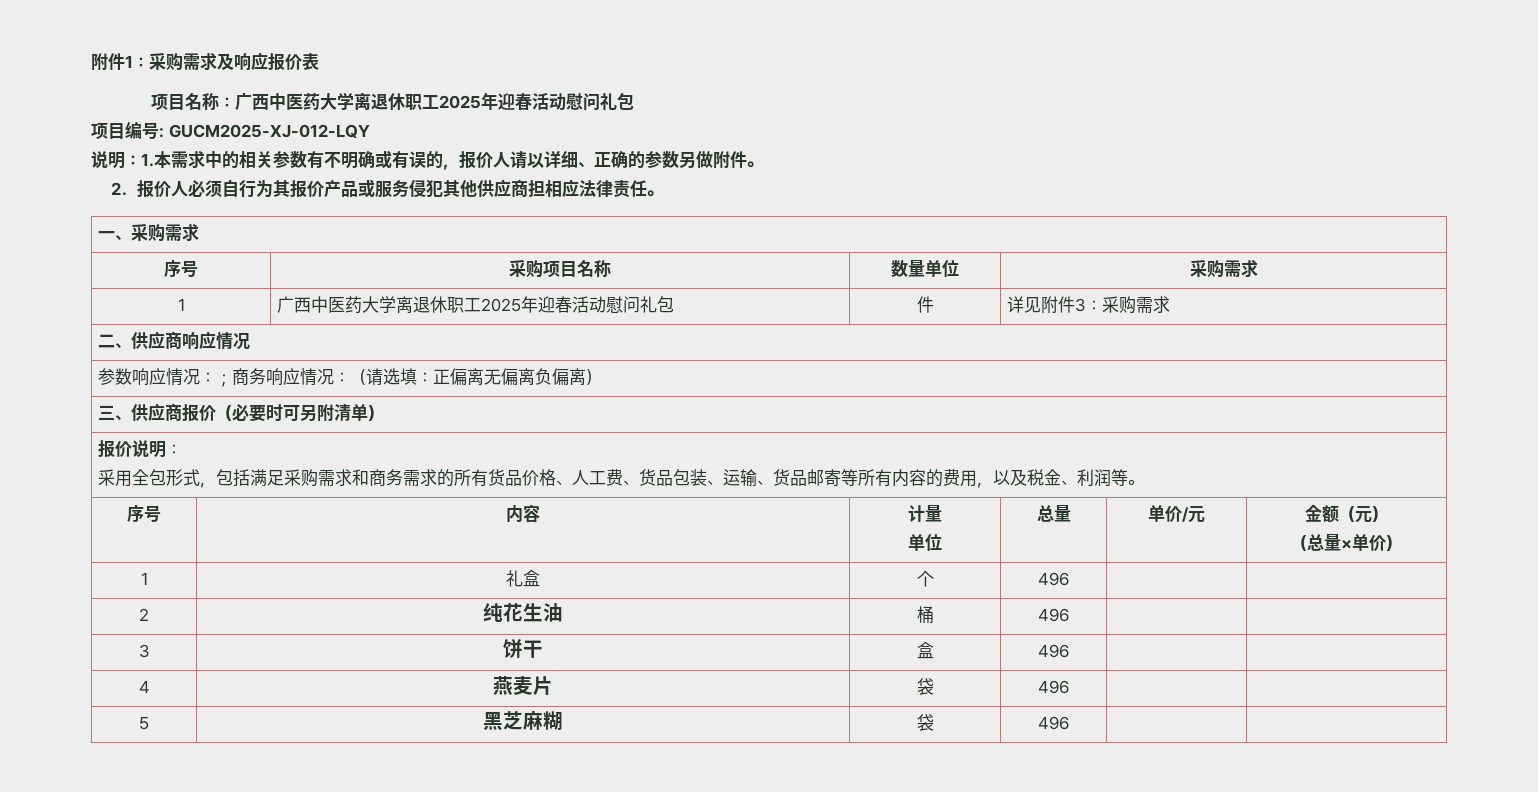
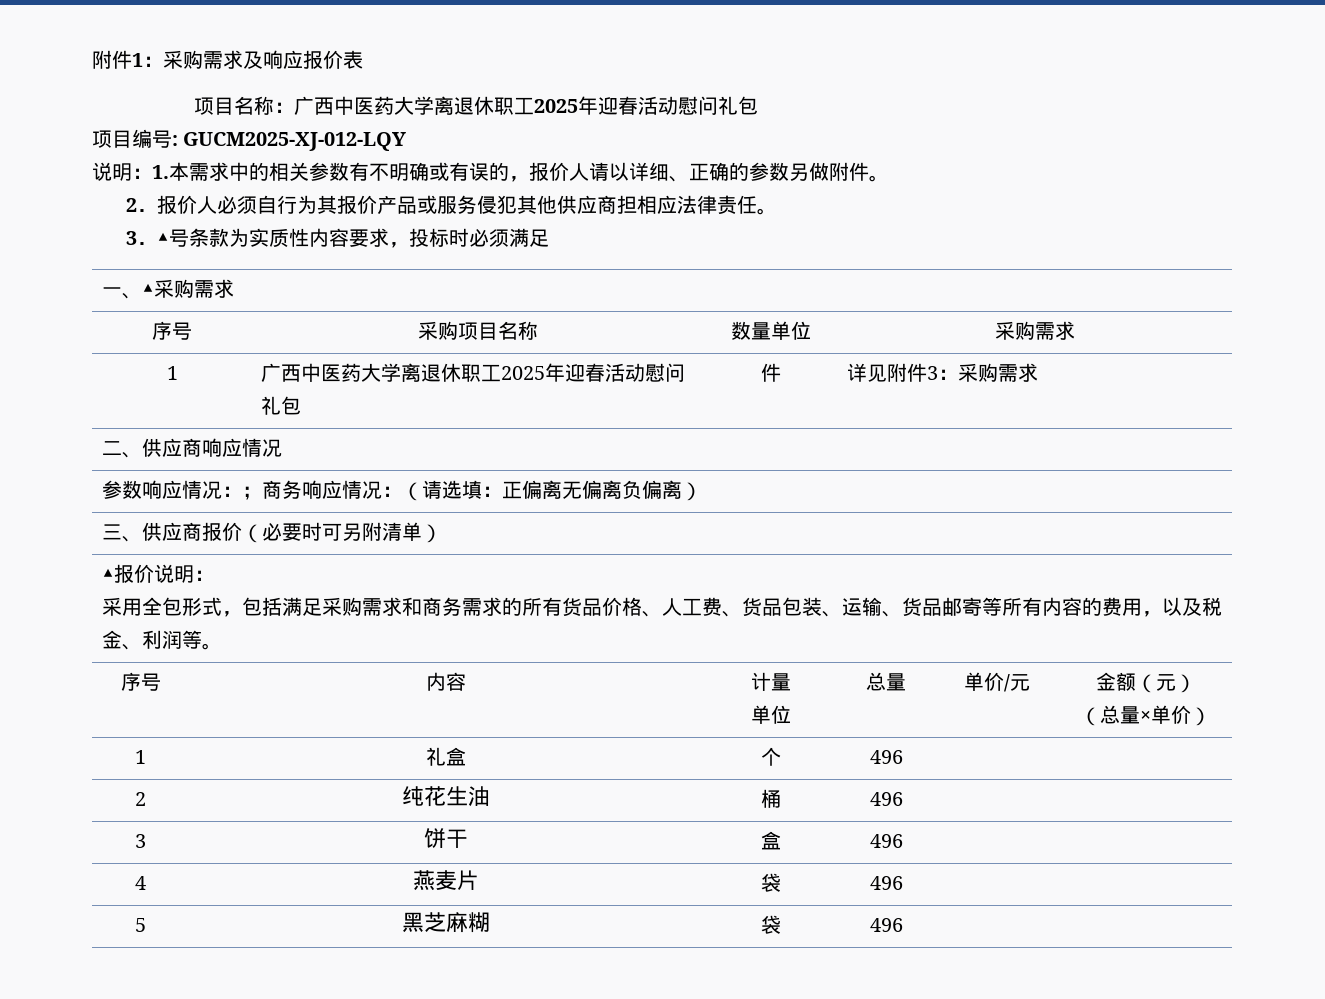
+ 3．▲号条款为实质性内容要求，投标时必须满足
- 一、采购需求
+ 一、▲采购需求
- 报价说明：
+ ▲报价说明：

